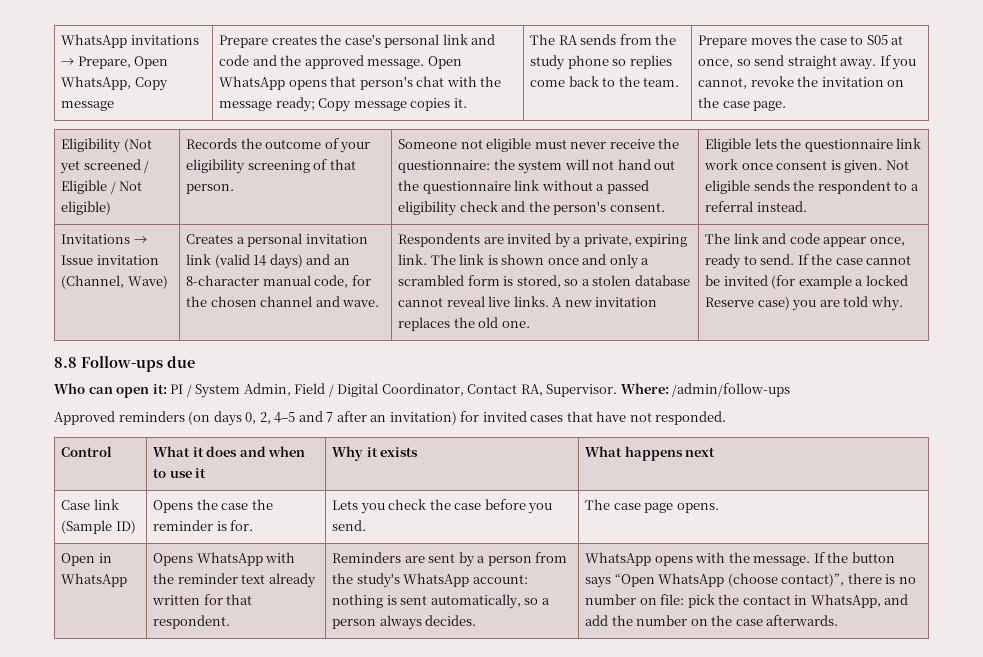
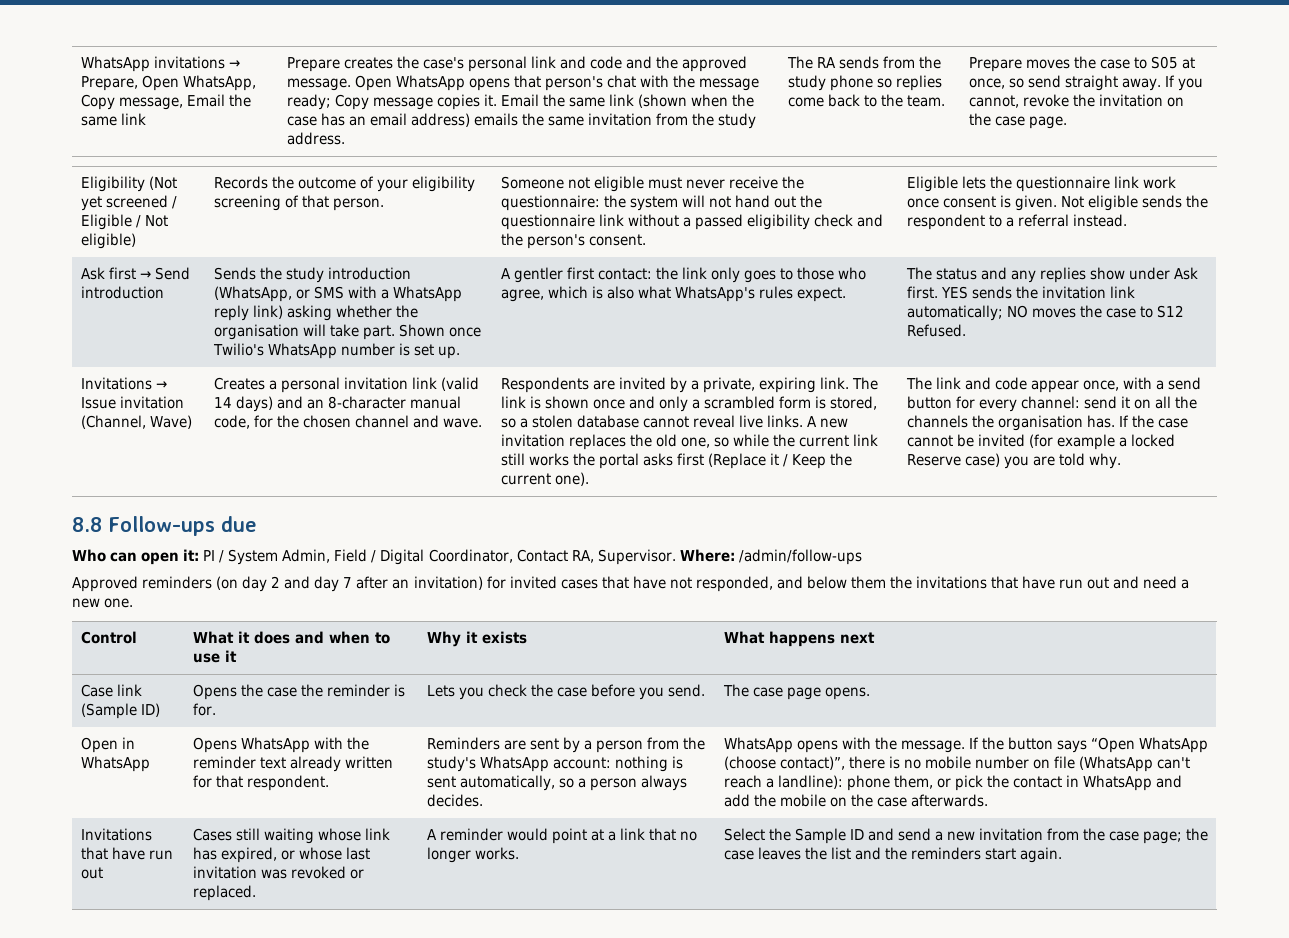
- WhatsApp invitations → Prepare, Open WhatsApp, Copy message
+ WhatsApp invitations → Prepare, Open WhatsApp, Copy message, Email the same link
+ Email the same link (shown when the case has an email address) emails the same invitation from the study address.
+ Ask first → Send introduction | Sends the study introduction (WhatsApp, or SMS with a WhatsApp reply link) asking whether the organisation will take part. Shown once Twilio's WhatsApp number is set up. | A gentler first contact: the link only goes to those who agree, which is also what WhatsApp's rules expect. | The status and any replies show under Ask first. YES sends the invitation link automatically; NO moves the case to S12 Refused.
- A new invitation replaces the old one.
+ A new invitation replaces the old one, so while the current link still works the portal asks first (Replace it / Keep the current one).
- The link and code appear once, ready to send.
+ The link and code appear once, with a send button for every channel: send it on all the channels the organisation has.
- Approved reminders (on days 0, 2, 4–5 and 7 after an invitation) for invited cases that have not responded.
+ Approved reminders (on day 2 and day 7 after an invitation) for invited cases that have not responded, and below them the invitations that have run out and need a new one.
- If the button says “Open WhatsApp (choose contact)”, there is no number on file: pick the contact in WhatsApp, and add the number on the case afterwards.
+ If the button says “Open WhatsApp (choose contact)”, there is no mobile number on file (WhatsApp can't reach a landline): phone them, or pick the contact in WhatsApp and add the mobile on the case afterwards.
+ Invitations that have run out | Cases still waiting whose link has expired, or whose last invitation was revoked or replaced. | A reminder would point at a link that no longer works. | Select the Sample ID and send a new invitation from the case page; the case leaves the list and the reminders start again.

